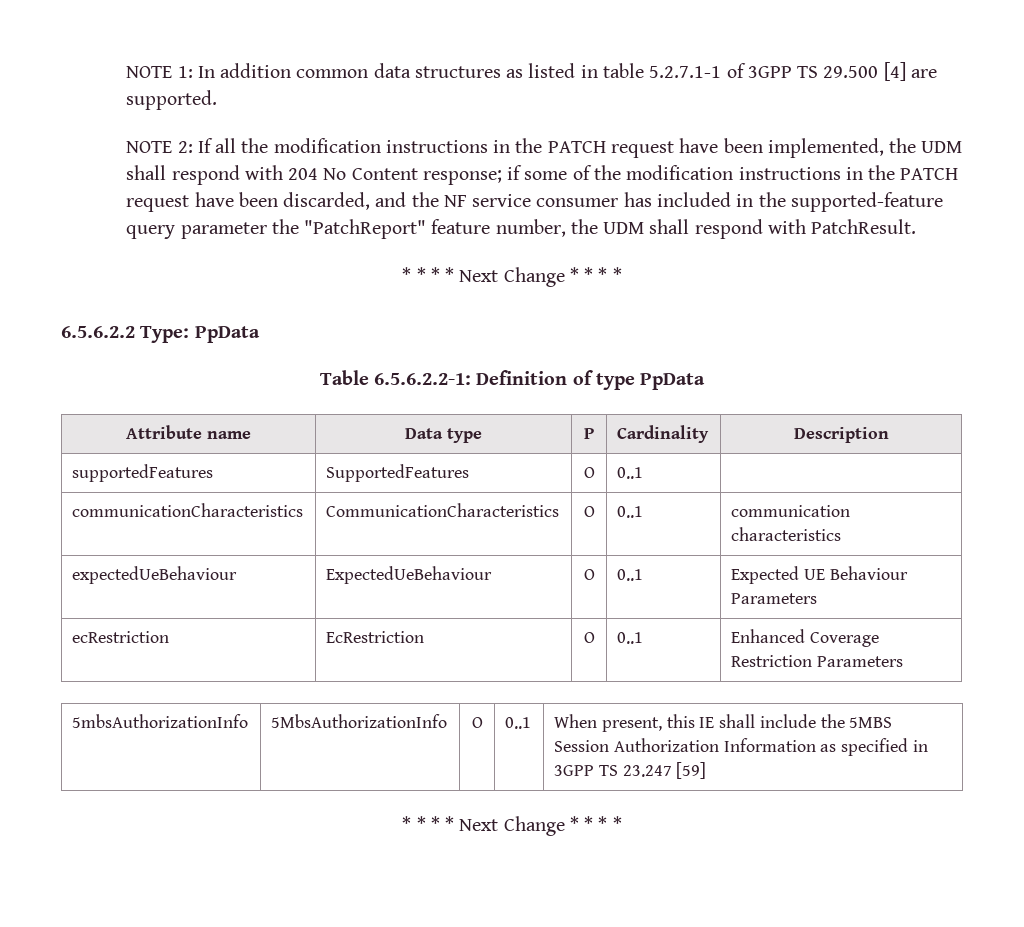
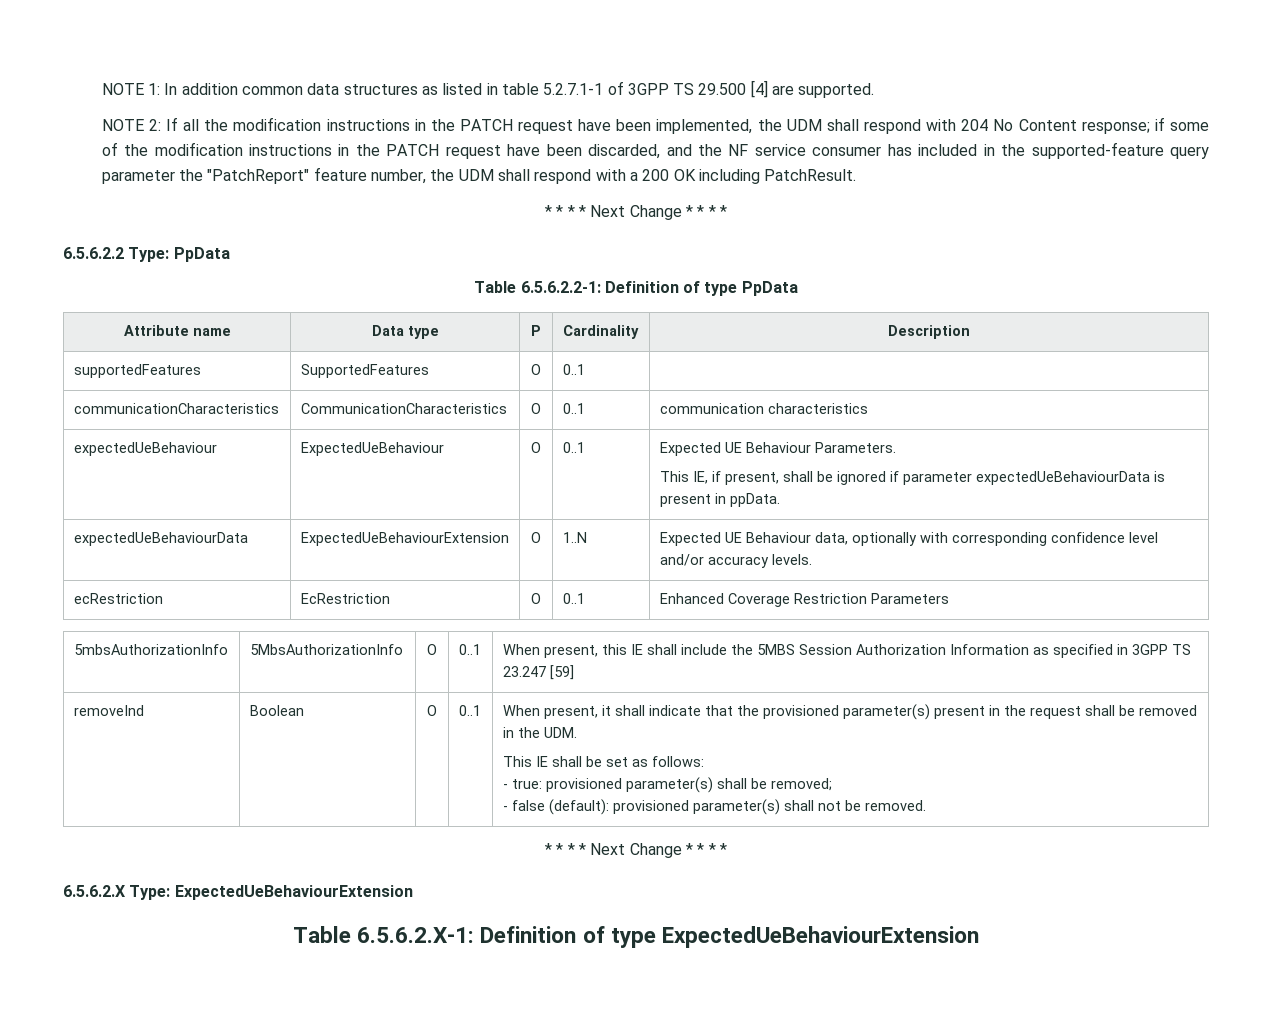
- NOTE 2: If all the modification instructions in the PATCH request have been implemented, the UDM shall respond with 204 No Content response; if some of the modification instructions in the PATCH request have been discarded, and the NF service consumer has included in the supported-feature query parameter the "PatchReport" feature number, the UDM shall respond with PatchResult.
+ NOTE 2: If all the modification instructions in the PATCH request have been implemented, the UDM shall respond with 204 No Content response; if some of the modification instructions in the PATCH request have been discarded, and the NF service consumer has included in the supported-feature query parameter the "PatchReport" feature number, the UDM shall respond with a 200 OK including PatchResult.
- expectedUeBehaviour | ExpectedUeBehaviour | O | 0..1 | Expected UE Behaviour Parameters
+ expectedUeBehaviour | ExpectedUeBehaviour | O | 0..1 | Expected UE Behaviour Parameters.
+ This IE, if present, shall be ignored if parameter expectedUeBehaviourData is present in ppData.
+ expectedUeBehaviourData | ExpectedUeBehaviourExtension | O | 1..N | Expected UE Behaviour data, optionally with corresponding confidence level and/or accuracy levels.
+ removeInd | Boolean | O | 0..1 | When present, it shall indicate that the provisioned parameter(s) present in the request shall be removed in the UDM.
+ This IE shall be set as follows:
+ - true: provisioned parameter(s) shall be removed;
+ - false (default): provisioned parameter(s) shall not be removed.
+ 6.5.6.2.X Type: ExpectedUeBehaviourExtension
+ Table 6.5.6.2.X-1: Definition of type ExpectedUeBehaviourExtension

